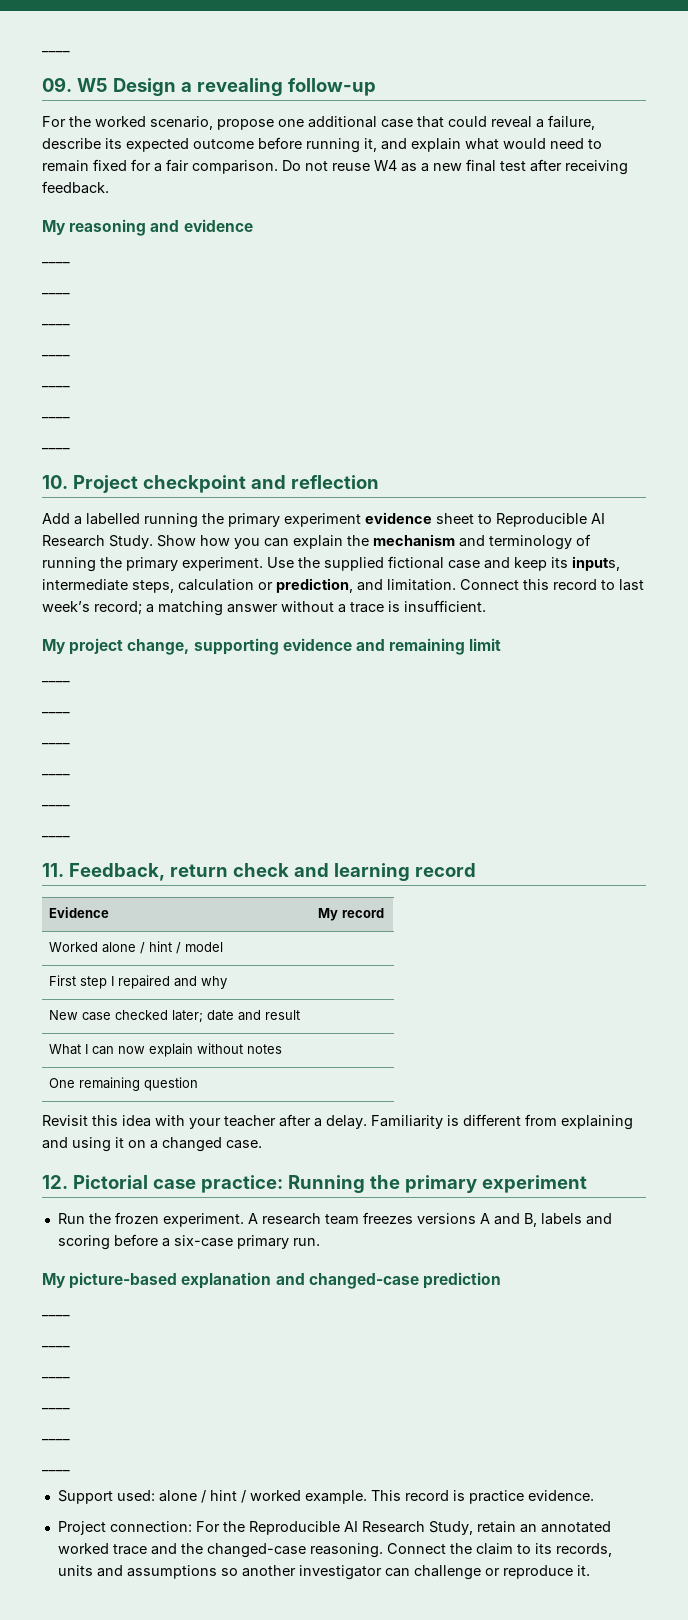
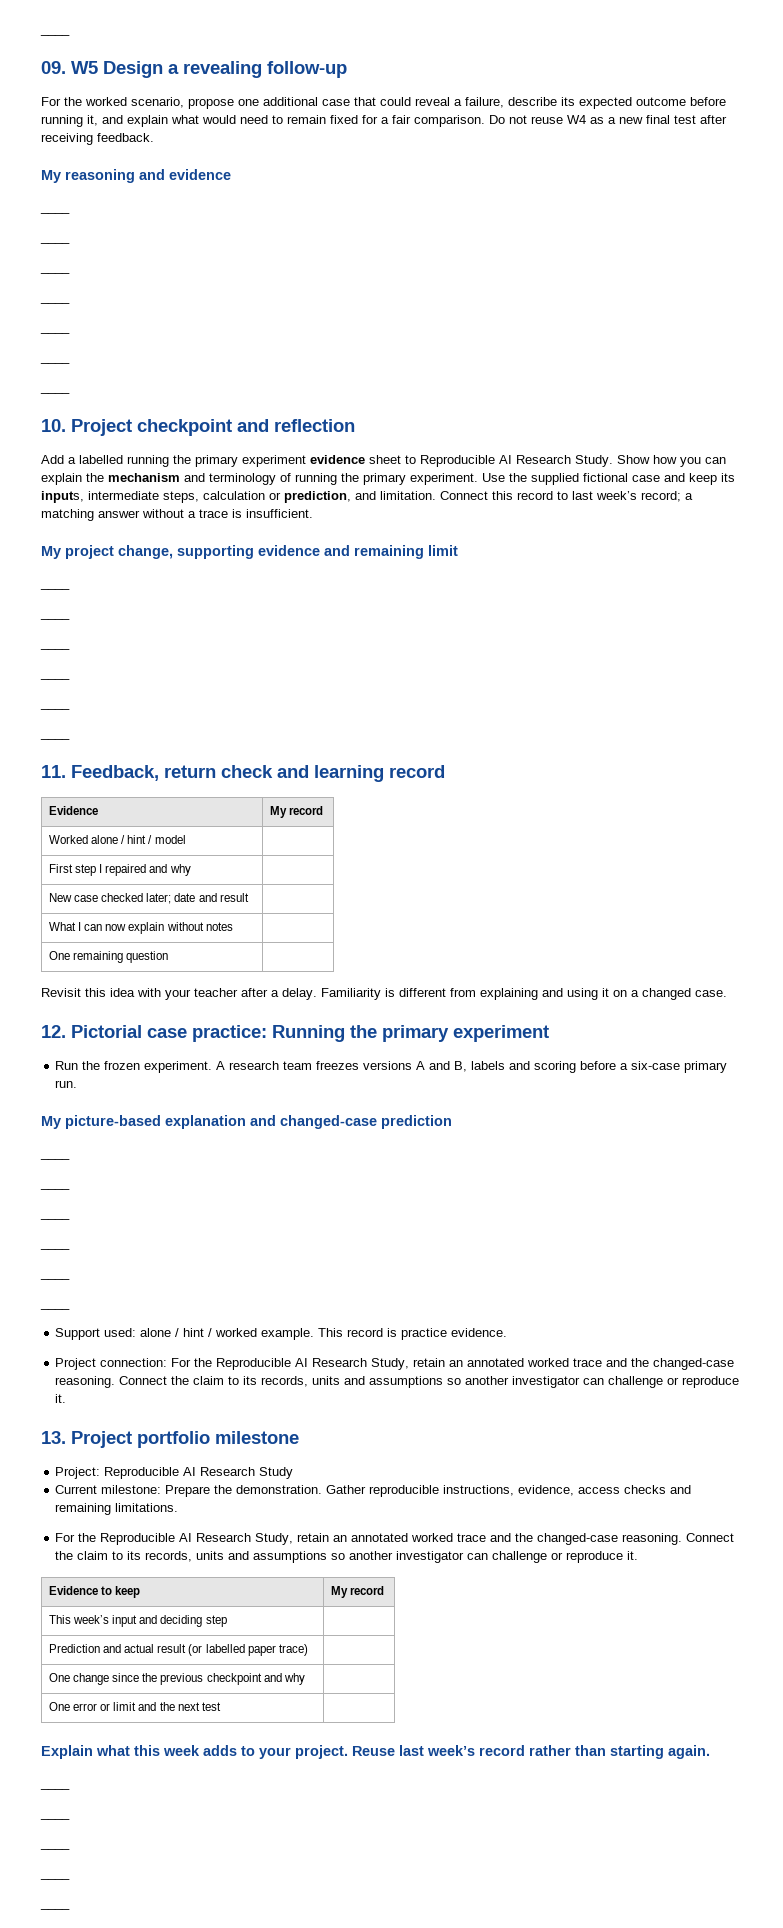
+ 13. Project portfolio milestone
+ Project: Reproducible AI Research Study
+ Current milestone: Prepare the demonstration. Gather reproducible instructions, evidence, access checks and remaining limitations.
+ For the Reproducible AI Research Study, retain an annotated worked trace and the changed-case reasoning. Connect the claim to its records, units and assumptions so another investigator can challenge or reproduce it.
+ Evidence to keep | My record
+ This week’s input and deciding step |
+ Prediction and actual result (or labelled paper trace) |
+ One change since the previous checkpoint and why |
+ One error or limit and the next test |
+ Explain what this week adds to your project. Reuse last week’s record rather than starting again.
+ ____
+ ____
+ ____
+ ____
+ ____

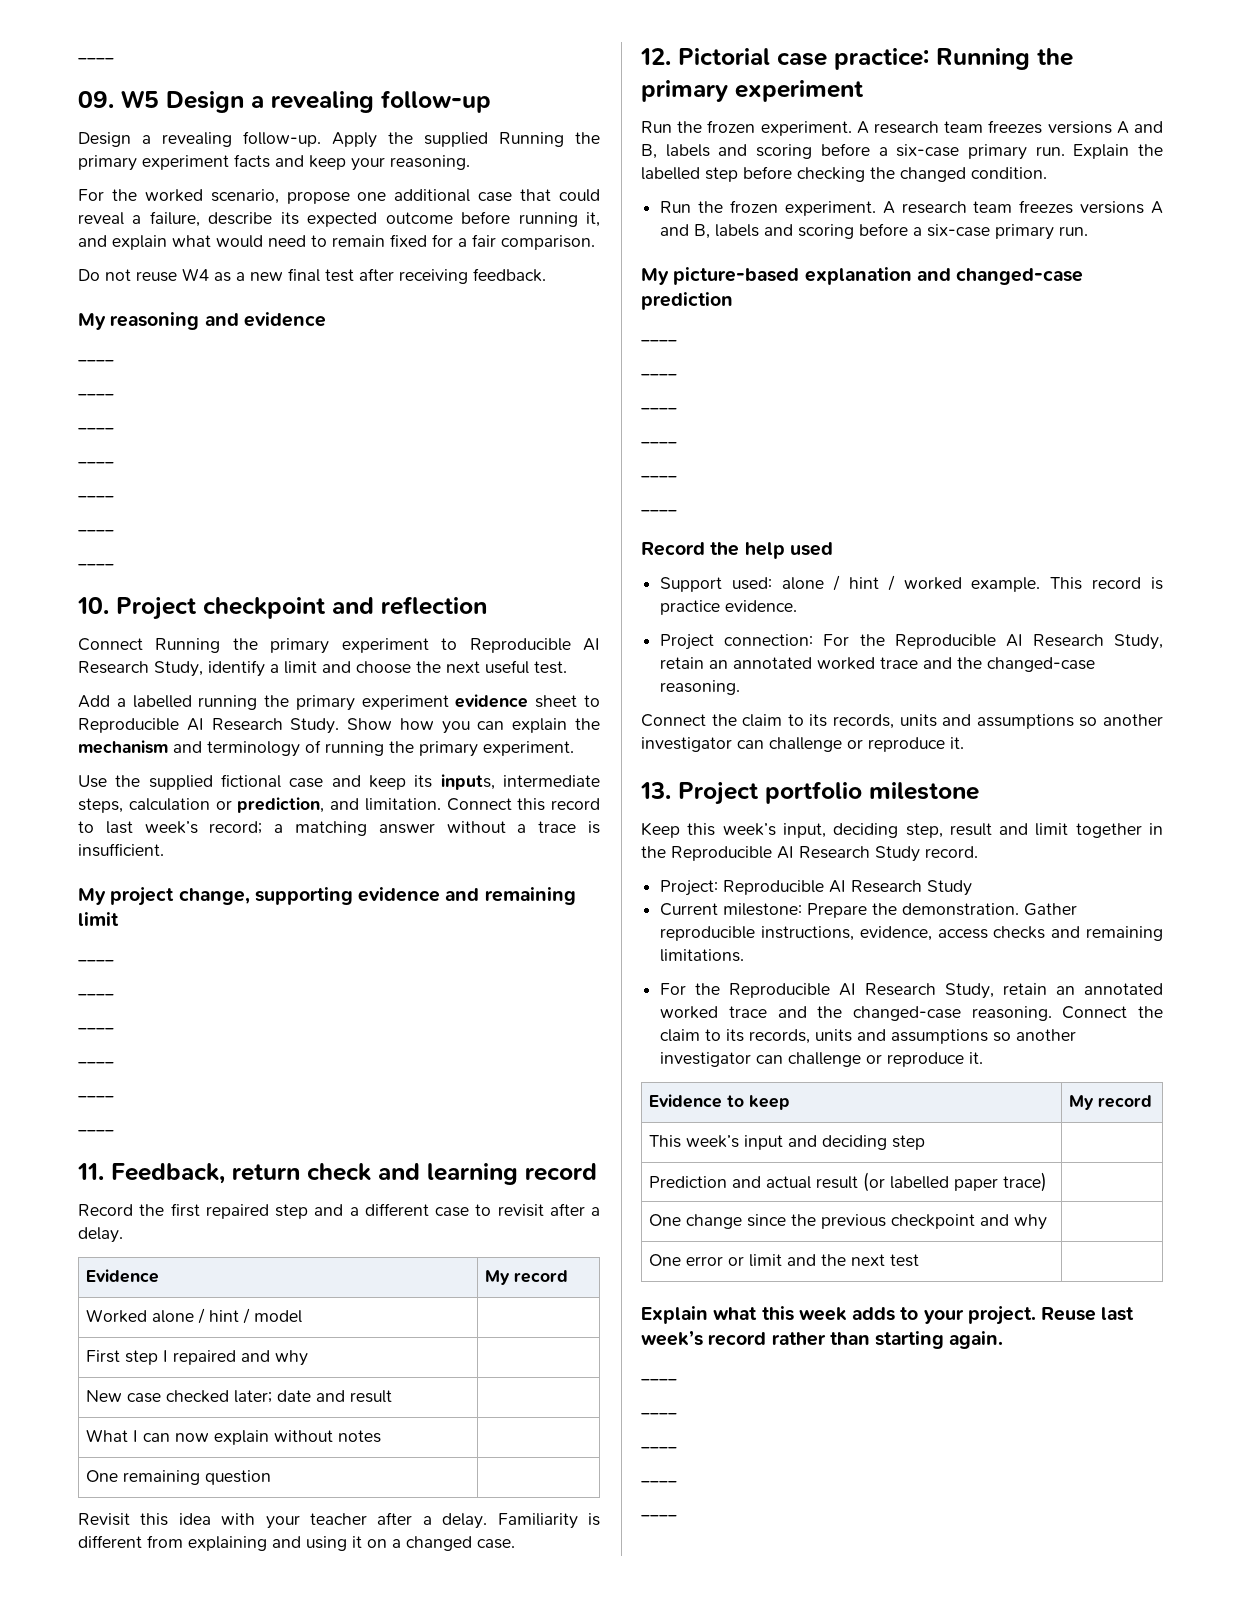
+ Design a revealing follow-up. Apply the supplied Running the primary experiment facts and keep your reasoning.
- For the worked scenario, propose one additional case that could reveal a failure, describe its expected outcome before running it, and explain what would need to remain fixed for a fair comparison. Do not reuse W4 as a new final test after receiving feedback.
+ For the worked scenario, propose one additional case that could reveal a failure, describe its expected outcome before running it, and explain what would need to remain fixed for a fair comparison.
+ Do not reuse W4 as a new final test after receiving feedback.
+ Connect Running the primary experiment to Reproducible AI Research Study, identify a limit and choose the next useful test.
- Show how you can explain the mechanism and terminology of running the primary experiment. Use the supplied fictional case and keep its inputs, intermediate steps, calculation or prediction, and limitation.
+ Show how you can explain the mechanism and terminology of running the primary experiment.
+ Use the supplied fictional case and keep its inputs, intermediate steps, calculation or prediction, and limitation.
+ Record the first repaired step and a different case to revisit after a delay.
+ Run the frozen experiment. A research team freezes versions A and B, labels and scoring before a six-case primary run. Explain the labelled step before checking the changed condition.
+ Record the help used
- Project connection: For the Reproducible AI Research Study, retain an annotated worked trace and the changed-case reasoning. Connect the claim to its records, units and assumptions so another investigator can challenge or reproduce it.
+ Project connection: For the Reproducible AI Research Study, retain an annotated worked trace and the changed-case reasoning.
+ Connect the claim to its records, units and assumptions so another investigator can challenge or reproduce it.
+ Keep this week’s input, deciding step, result and limit together in the Reproducible AI Research Study record.

